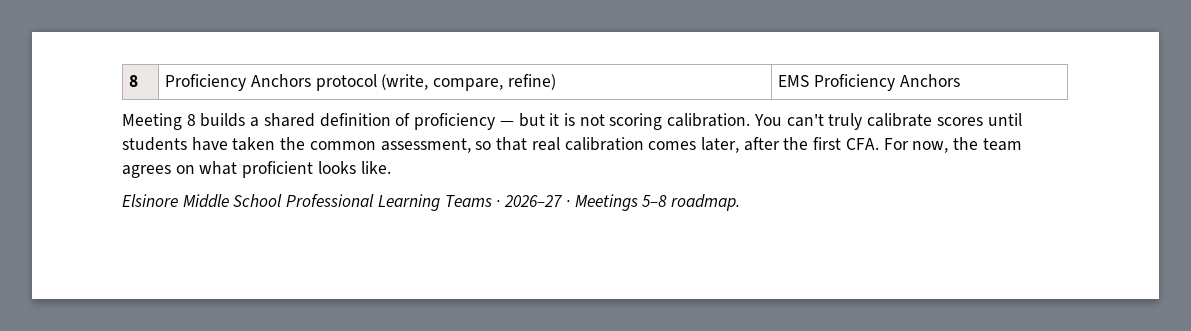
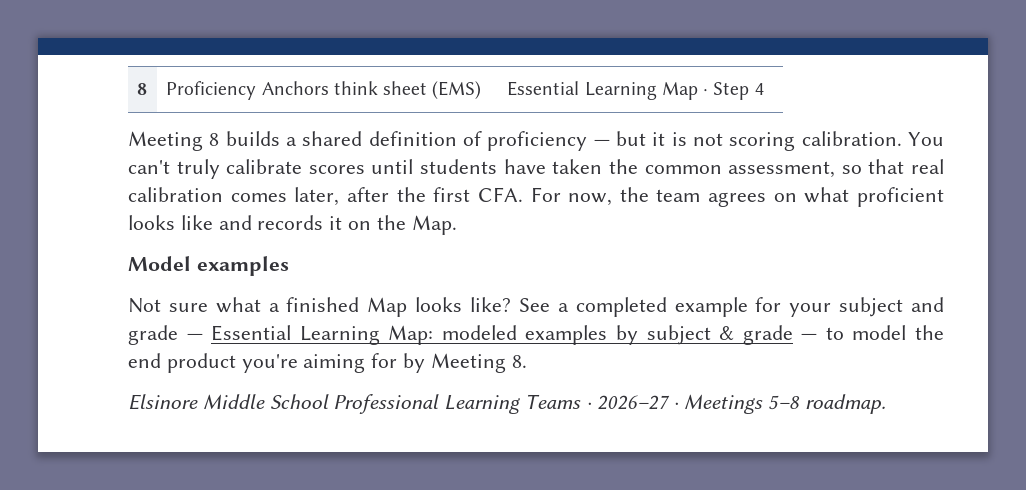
- 8 | Proficiency Anchors protocol (write, compare, refine) | EMS Proficiency Anchors
+ 8 | Proficiency Anchors think sheet (EMS) | Essential Learning Map · Step 4
- You can't truly calibrate scores until students have taken the common assessment, so that real calibration comes later, after the first CFA. For now, the team agrees on what proficient looks like.
+ You can't truly calibrate scores until students have taken the common assessment, so that real calibration comes later, after the first CFA. For now, the team agrees on what proficient looks like and records it on the Map.
+ Model examples
+ Not sure what a finished Map looks like? See a completed example for your subject and grade — Essential Learning Map: modeled examples by subject & grade — to model the end product you're aiming for by Meeting 8.

